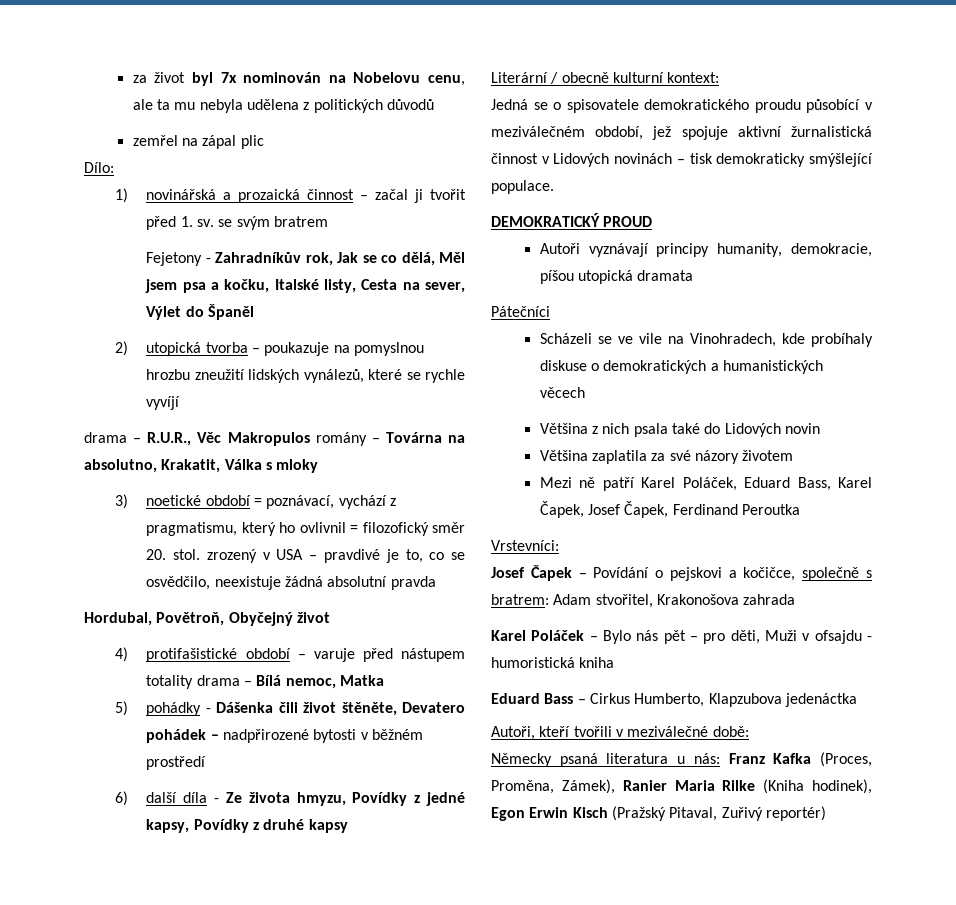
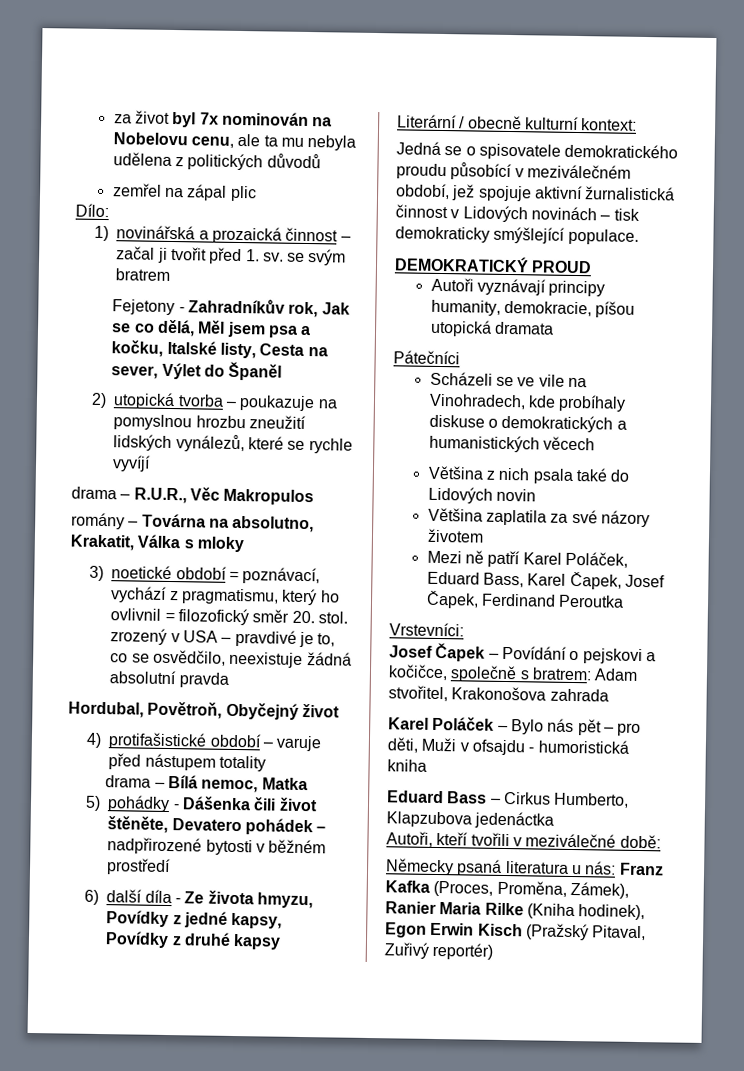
- drama – R.U.R., Věc Makropulos romány – Továrna na absolutno, Krakatit, Válka s mloky
+ drama – R.U.R., Věc Makropulos
+ romány – Továrna na absolutno, Krakatit, Válka s mloky
- 4) protifašistické období – varuje před nástupem totality drama – Bílá nemoc, Matka
+ 4) protifašistické období – varuje před nástupem totality
+ drama – Bílá nemoc, Matka

